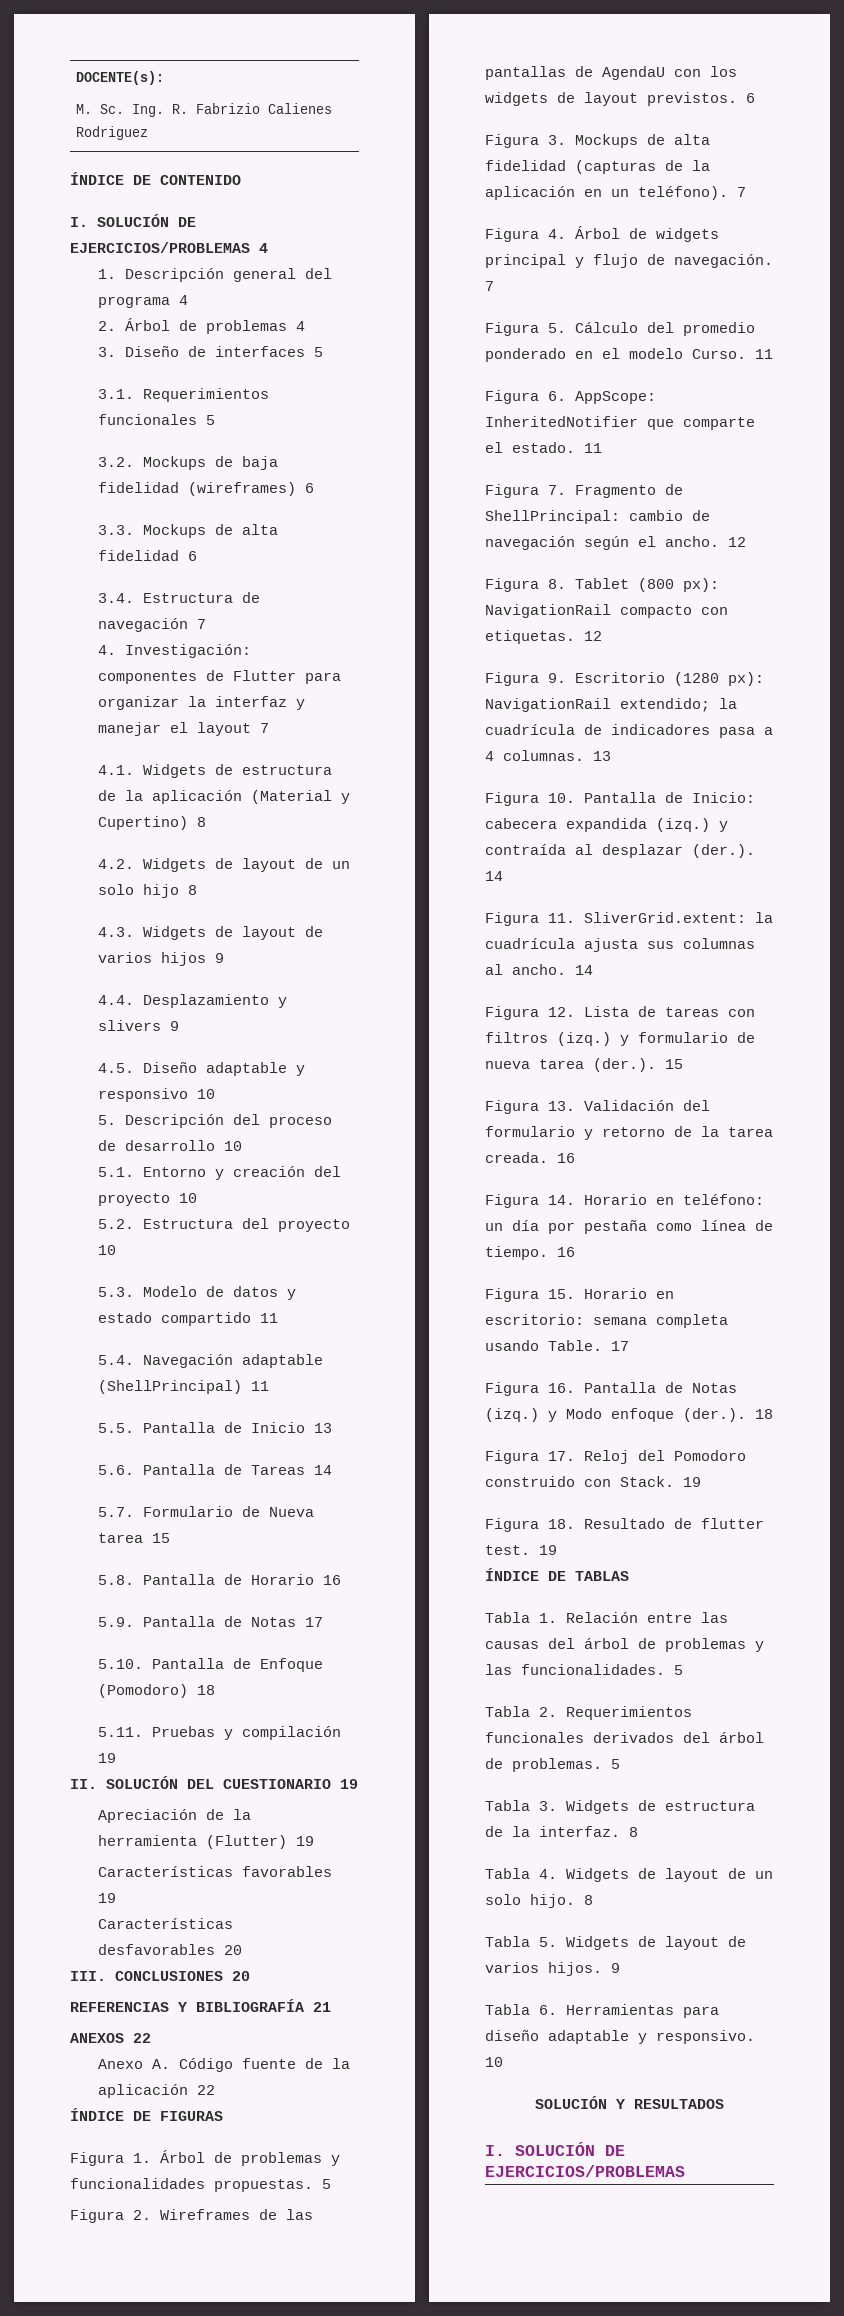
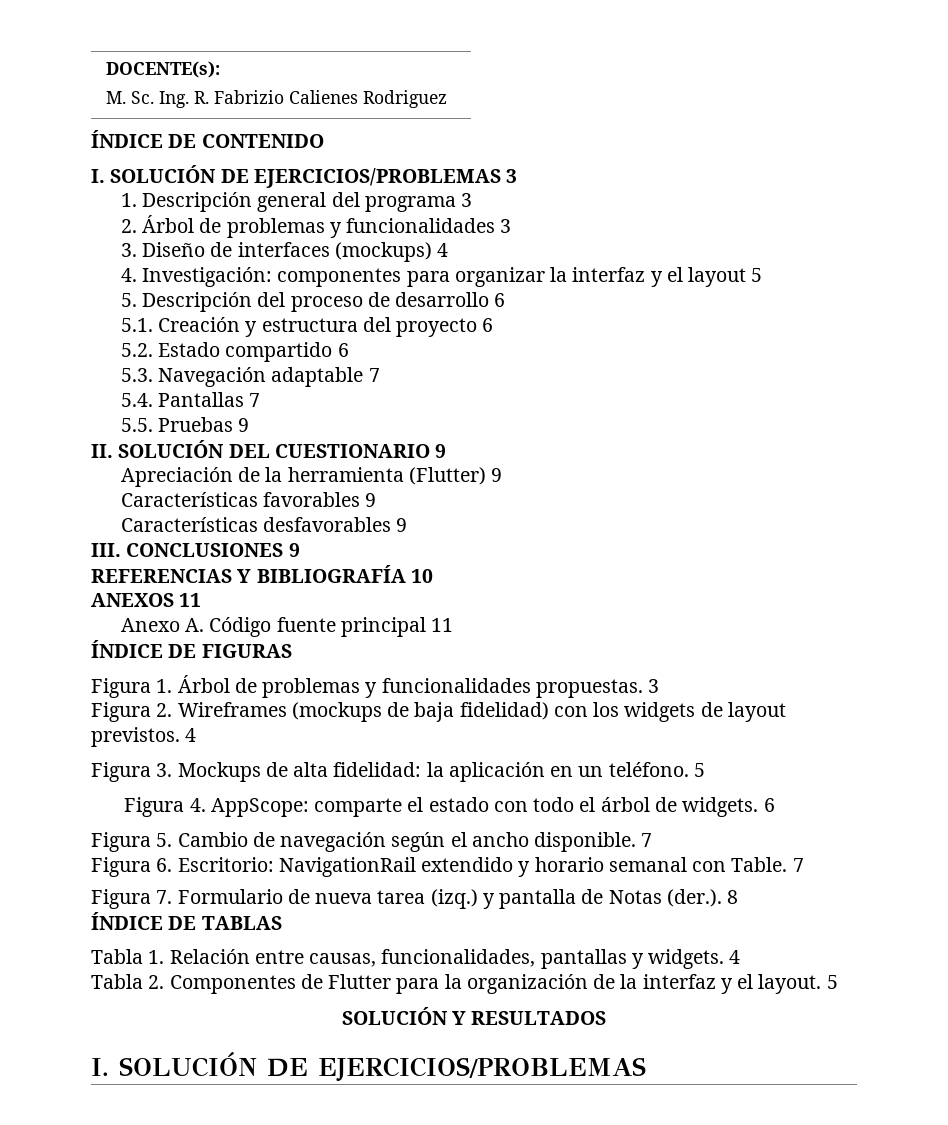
- I. SOLUCIÓN DE EJERCICIOS/PROBLEMAS 4
+ I. SOLUCIÓN DE EJERCICIOS/PROBLEMAS 3
- 1. Descripción general del programa 4
+ 1. Descripción general del programa 3
- 2. Árbol de problemas 4
+ 2. Árbol de problemas y funcionalidades 3
- 3. Diseño de interfaces 5
- 3.1. Requerimientos funcionales 5
- 3.2. Mockups de baja fidelidad (wireframes) 6
- 3.3. Mockups de alta fidelidad 6
- 3.4. Estructura de navegación 7
+ 3. Diseño de interfaces (mockups) 4
- 4. Investigación: componentes de Flutter para organizar la interfaz y manejar el layout 7
- 4.1. Widgets de estructura de la aplicación (Material y Cupertino) 8
- 4.2. Widgets de layout de un solo hijo 8
- 4.3. Widgets de layout de varios hijos 9
- 4.4. Desplazamiento y slivers 9
- 4.5. Diseño adaptable y responsivo 10
+ 4. Investigación: componentes para organizar la interfaz y el layout 5
- 5. Descripción del proceso de desarrollo 10
+ 5. Descripción del proceso de desarrollo 6
- 5.1. Entorno y creación del proyecto 10
+ 5.1. Creación y estructura del proyecto 6
- 5.2. Estructura del proyecto 10
- 5.3. Modelo de datos y estado compartido 11
- 5.4. Navegación adaptable (ShellPrincipal) 11
- 5.5. Pantalla de Inicio 13
- 5.6. Pantalla de Tareas 14
- 5.7. Formulario de Nueva tarea 15
- 5.8. Pantalla de Horario 16
- 5.9. Pantalla de Notas 17
- 5.10. Pantalla de Enfoque (Pomodoro) 18
- 5.11. Pruebas y compilación 19
+ 5.2. Estado compartido 6
+ 5.3. Navegación adaptable 7
+ 5.4. Pantallas 7
+ 5.5. Pruebas 9
- II. SOLUCIÓN DEL CUESTIONARIO 19
+ II. SOLUCIÓN DEL CUESTIONARIO 9
- Apreciación de la herramienta (Flutter) 19
+ Apreciación de la herramienta (Flutter) 9
- Características favorables 19
+ Características favorables 9
- Características desfavorables 20
+ Características desfavorables 9
- III. CONCLUSIONES 20
+ III. CONCLUSIONES 9
- REFERENCIAS Y BIBLIOGRAFÍA 21
+ REFERENCIAS Y BIBLIOGRAFÍA 10
- ANEXOS 22
+ ANEXOS 11
- Anexo A. Código fuente de la aplicación 22
+ Anexo A. Código fuente principal 11
- Figura 1. Árbol de problemas y funcionalidades propuestas. 5
+ Figura 1. Árbol de problemas y funcionalidades propuestas. 3
- Figura 2. Wireframes de las pantallas de AgendaU con los widgets de layout previstos. 6
+ Figura 2. Wireframes (mockups de baja fidelidad) con los widgets de layout previstos. 4
- Figura 3. Mockups de alta fidelidad (capturas de la aplicación en un teléfono). 7
+ Figura 3. Mockups de alta fidelidad: la aplicación en un teléfono. 5
- Figura 4. Árbol de widgets principal y flujo de navegación. 7
- Figura 5. Cálculo del promedio ponderado en el modelo Curso. 11
- Figura 6. AppScope: InheritedNotifier que comparte el estado. 11
- Figura 7. Fragmento de ShellPrincipal: cambio de navegación según el ancho. 12
- Figura 8. Tablet (800 px): NavigationRail compacto con etiquetas. 12
- Figura 9. Escritorio (1280 px): NavigationRail extendido; la cuadrícula de indicadores pasa a 4 columnas. 13
- Figura 10. Pantalla de Inicio: cabecera expandida (izq.) y contraída al desplazar (der.). 14
- Figura 11. SliverGrid.extent: la cuadrícula ajusta sus columnas al ancho. 14
- Figura 12. Lista de tareas con filtros (izq.) y formulario de nueva tarea (der.). 15
- Figura 13. Validación del formulario y retorno de la tarea creada. 16
- Figura 14. Horario en teléfono: un día por pestaña como línea de tiempo. 16
- Figura 15. Horario en escritorio: semana completa usando Table. 17
- Figura 16. Pantalla de Notas (izq.) y Modo enfoque (der.). 18
- Figura 17. Reloj del Pomodoro construido con Stack. 19
- Figura 18. Resultado de flutter test. 19
+ Figura 4. AppScope: comparte el estado con todo el árbol de widgets. 6
+ Figura 5. Cambio de navegación según el ancho disponible. 7
+ Figura 6. Escritorio: NavigationRail extendido y horario semanal con Table. 7
+ Figura 7. Formulario de nueva tarea (izq.) y pantalla de Notas (der.). 8
- Tabla 1. Relación entre las causas del árbol de problemas y las funcionalidades. 5
- Tabla 2. Requerimientos funcionales derivados del árbol de problemas. 5
- Tabla 3. Widgets de estructura de la interfaz. 8
- Tabla 4. Widgets de layout de un solo hijo. 8
- Tabla 5. Widgets de layout de varios hijos. 9
- Tabla 6. Herramientas para diseño adaptable y responsivo. 10
+ Tabla 1. Relación entre causas, funcionalidades, pantallas y widgets. 4
+ Tabla 2. Componentes de Flutter para la organización de la interfaz y el layout. 5

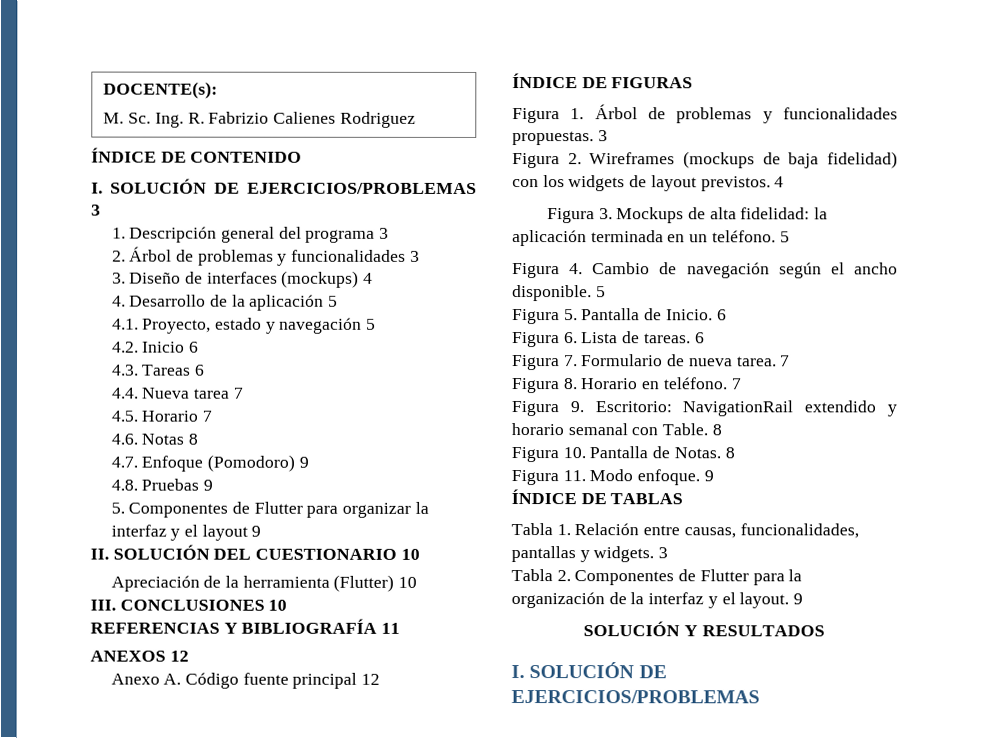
- 4. Investigación: componentes para organizar la interfaz y el layout 5
- 5. Descripción del proceso de desarrollo 6
- 5.1. Creación y estructura del proyecto 6
- 5.2. Estado compartido 6
- 5.3. Navegación adaptable 7
- 5.4. Pantallas 7
- 5.5. Pruebas 9
+ 4. Desarrollo de la aplicación 5
+ 4.1. Proyecto, estado y navegación 5
+ 4.2. Inicio 6
+ 4.3. Tareas 6
+ 4.4. Nueva tarea 7
+ 4.5. Horario 7
+ 4.6. Notas 8
+ 4.7. Enfoque (Pomodoro) 9
+ 4.8. Pruebas 9
+ 5. Componentes de Flutter para organizar la interfaz y el layout 9
- II. SOLUCIÓN DEL CUESTIONARIO 9
+ II. SOLUCIÓN DEL CUESTIONARIO 10
- Apreciación de la herramienta (Flutter) 9
- Características favorables 9
- Características desfavorables 9
+ Apreciación de la herramienta (Flutter) 10
- III. CONCLUSIONES 9
+ III. CONCLUSIONES 10
- REFERENCIAS Y BIBLIOGRAFÍA 10
+ REFERENCIAS Y BIBLIOGRAFÍA 11
- ANEXOS 11
+ ANEXOS 12
- Anexo A. Código fuente principal 11
+ Anexo A. Código fuente principal 12
- Figura 3. Mockups de alta fidelidad: la aplicación en un teléfono.
+ Figura 3. Mockups de alta fidelidad: la aplicación terminada en un teléfono.
- Figura 4. AppScope: comparte el estado con todo el árbol de widgets. 6
- Figura 5. Cambio de navegación según el ancho disponible. 7
- Figura 6. Escritorio: NavigationRail extendido y horario semanal con Table. 7
- Figura 7. Formulario de nueva tarea (izq.) y pantalla de Notas (der.). 8
+ Figura 4. Cambio de navegación según el ancho disponible. 5
+ Figura 5. Pantalla de Inicio. 6
+ Figura 6. Lista de tareas. 6
+ Figura 7. Formulario de nueva tarea. 7
+ Figura 8. Horario en teléfono. 7
+ Figura 9. Escritorio: NavigationRail extendido y horario semanal con Table. 8
+ Figura 10. Pantalla de Notas. 8
+ Figura 11. Modo enfoque. 9
- Tabla 1. Relación entre causas, funcionalidades, pantallas y widgets. 4
+ Tabla 1. Relación entre causas, funcionalidades, pantallas y widgets. 3
- Tabla 2. Componentes de Flutter para la organización de la interfaz y el layout. 5
+ Tabla 2. Componentes de Flutter para la organización de la interfaz y el layout. 9

